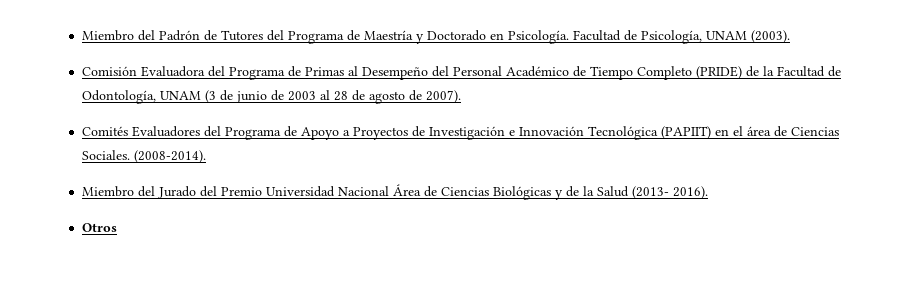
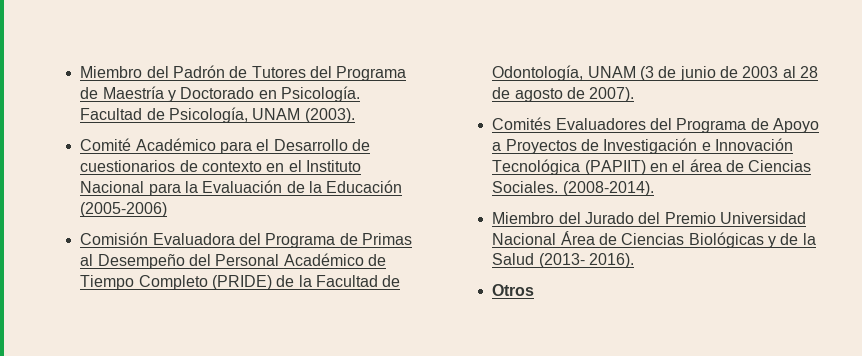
+ Comité Académico para el Desarrollo de cuestionarios de contexto en el Instituto Nacional para la Evaluación de la Educación (2005-2006)

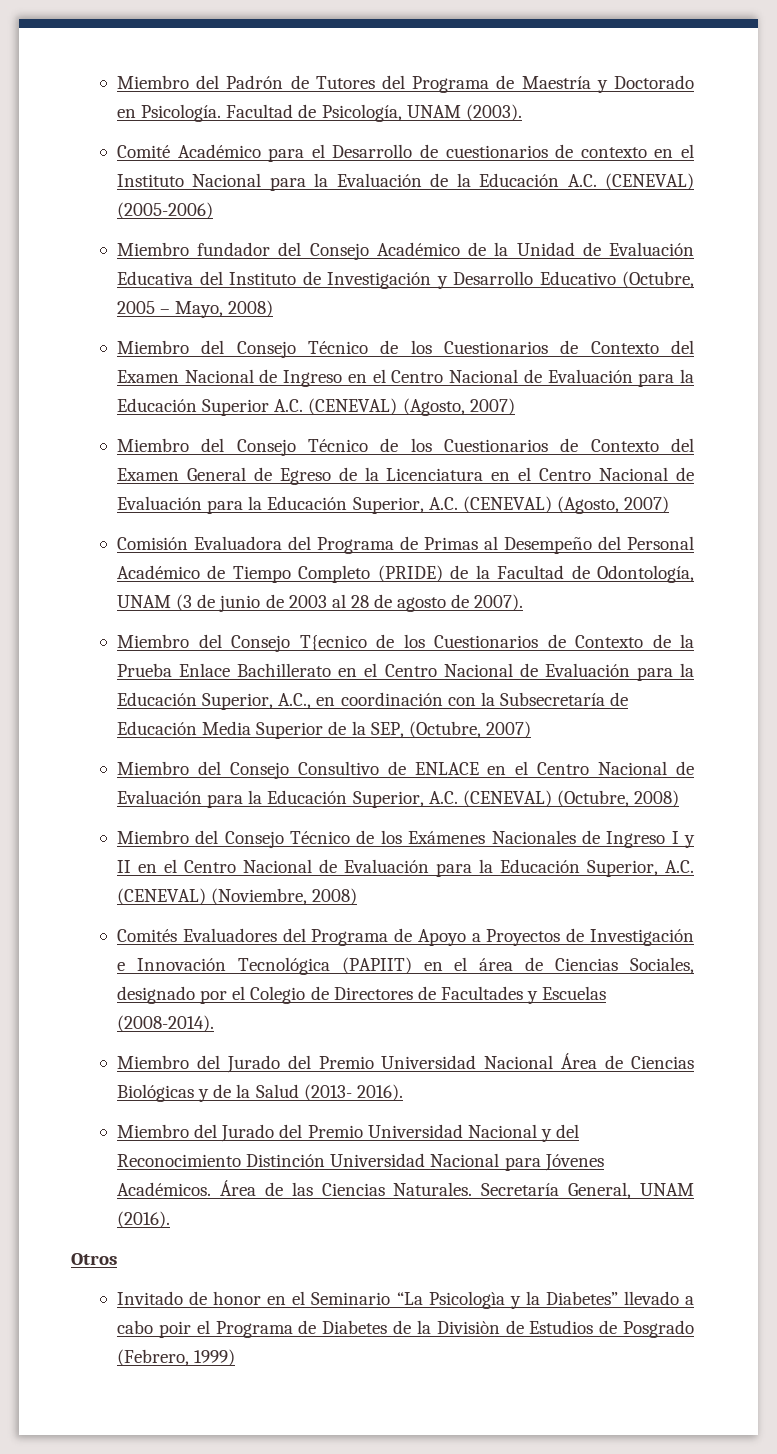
- Comité Académico para el Desarrollo de cuestionarios de contexto en el Instituto Nacional para la Evaluación de la Educación (2005-2006)
+ Comité Académico para el Desarrollo de cuestionarios de contexto en el Instituto Nacional para la Evaluación de la Educación A.C. (CENEVAL) (2005-2006)
+ Miembro fundador del Consejo Académico de la Unidad de Evaluación Educativa del Instituto de Investigación y Desarrollo Educativo (Octubre, 2005 – Mayo, 2008)
+ Miembro del Consejo Técnico de los Cuestionarios de Contexto del Examen Nacional de Ingreso en el Centro Nacional de Evaluación para la Educación Superior A.C. (CENEVAL) (Agosto, 2007)
+ Miembro del Consejo Técnico de los Cuestionarios de Contexto del Examen General de Egreso de la Licenciatura en el Centro Nacional de Evaluación para la Educación Superior, A.C. (CENEVAL) (Agosto, 2007)
+ Miembro del Consejo T{ecnico de los Cuestionarios de Contexto de la Prueba Enlace Bachillerato en el Centro Nacional de Evaluación para la Educación Superior, A.C., en coordinación con la Subsecretaría de Educación Media Superior de la SEP, (Octubre, 2007)
+ Miembro del Consejo Consultivo de ENLACE en el Centro Nacional de Evaluación para la Educación Superior, A.C. (CENEVAL) (Octubre, 2008)
+ Miembro del Consejo Técnico de los Exámenes Nacionales de Ingreso I y II en el Centro Nacional de Evaluación para la Educación Superior, A.C. (CENEVAL) (Noviembre, 2008)
- Comités Evaluadores del Programa de Apoyo a Proyectos de Investigación e Innovación Tecnológica (PAPIIT) en el área de Ciencias Sociales. (2008-2014).
+ Comités Evaluadores del Programa de Apoyo a Proyectos de Investigación e Innovación Tecnológica (PAPIIT) en el área de Ciencias Sociales, designado por el Colegio de Directores de Facultades y Escuelas (2008-2014).
+ Miembro del Jurado del Premio Universidad Nacional y del Reconocimiento Distinción Universidad Nacional para Jóvenes Académicos. Área de las Ciencias Naturales. Secretaría General, UNAM (2016).
  Otros
+ Invitado de honor en el Seminario “La Psicologìa y la Diabetes” llevado a cabo poir el Programa de Diabetes de la Divisiòn de Estudios de Posgrado (Febrero, 1999)

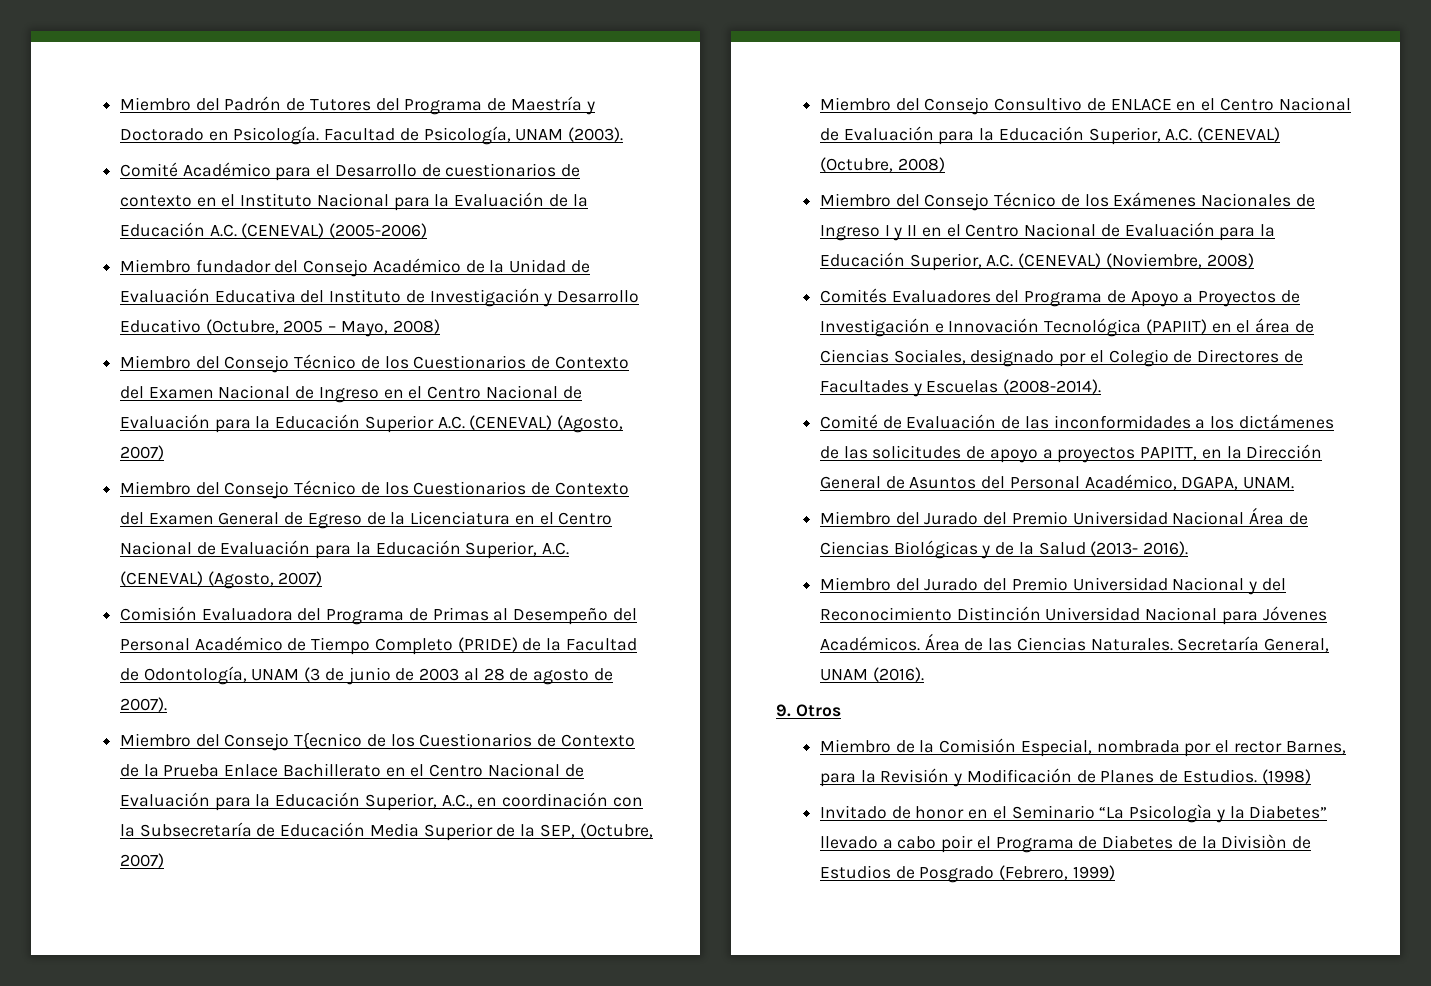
+ Comité de Evaluación de las inconformidades a los dictámenes de las solicitudes de apoyo a proyectos PAPITT, en la Dirección General de Asuntos del Personal Académico, DGAPA, UNAM.
- Otros
+ 9. Otros
+ Miembro de la Comisión Especial, nombrada por el rector Barnes, para la Revisión y Modificación de Planes de Estudios. (1998)

